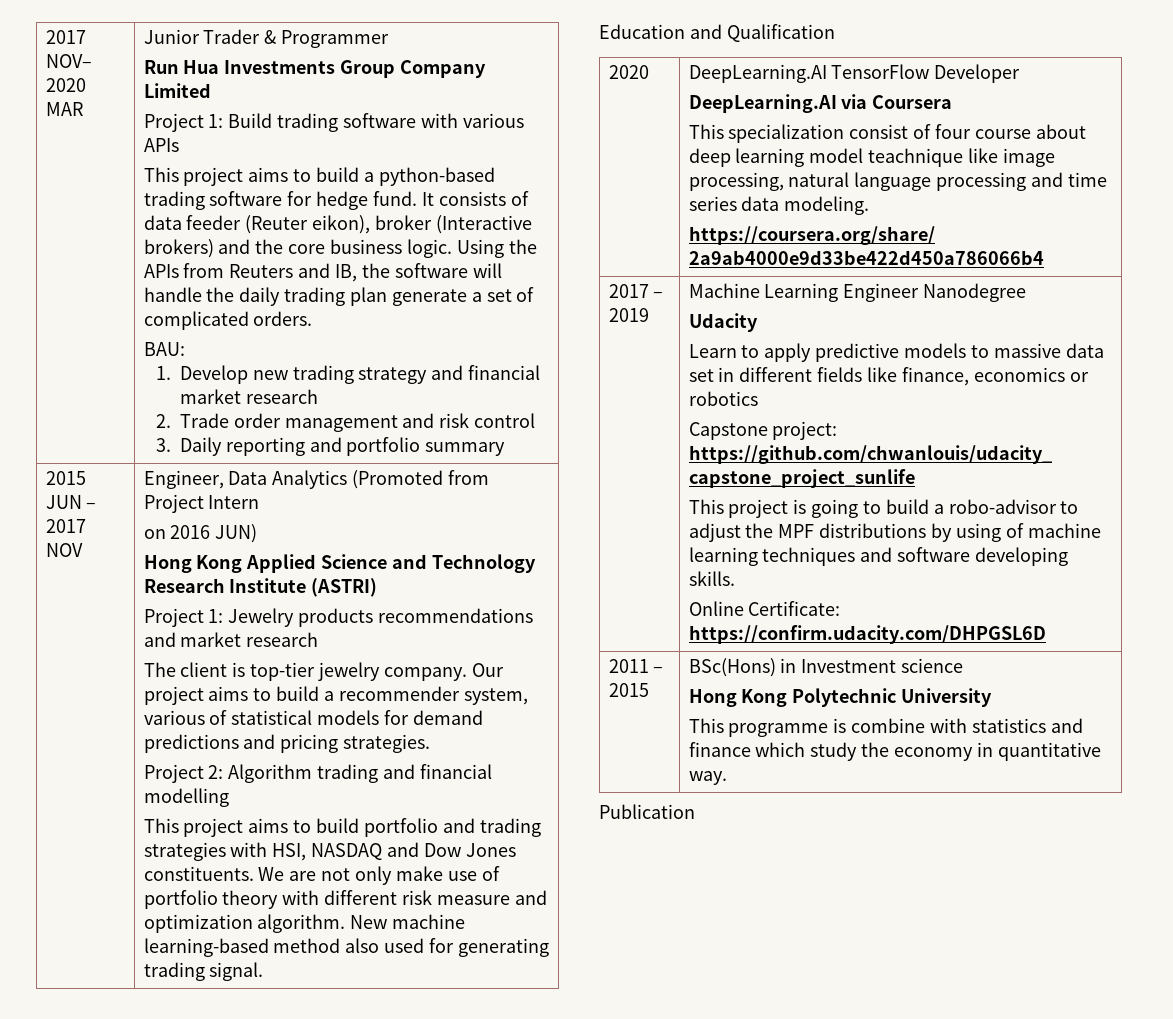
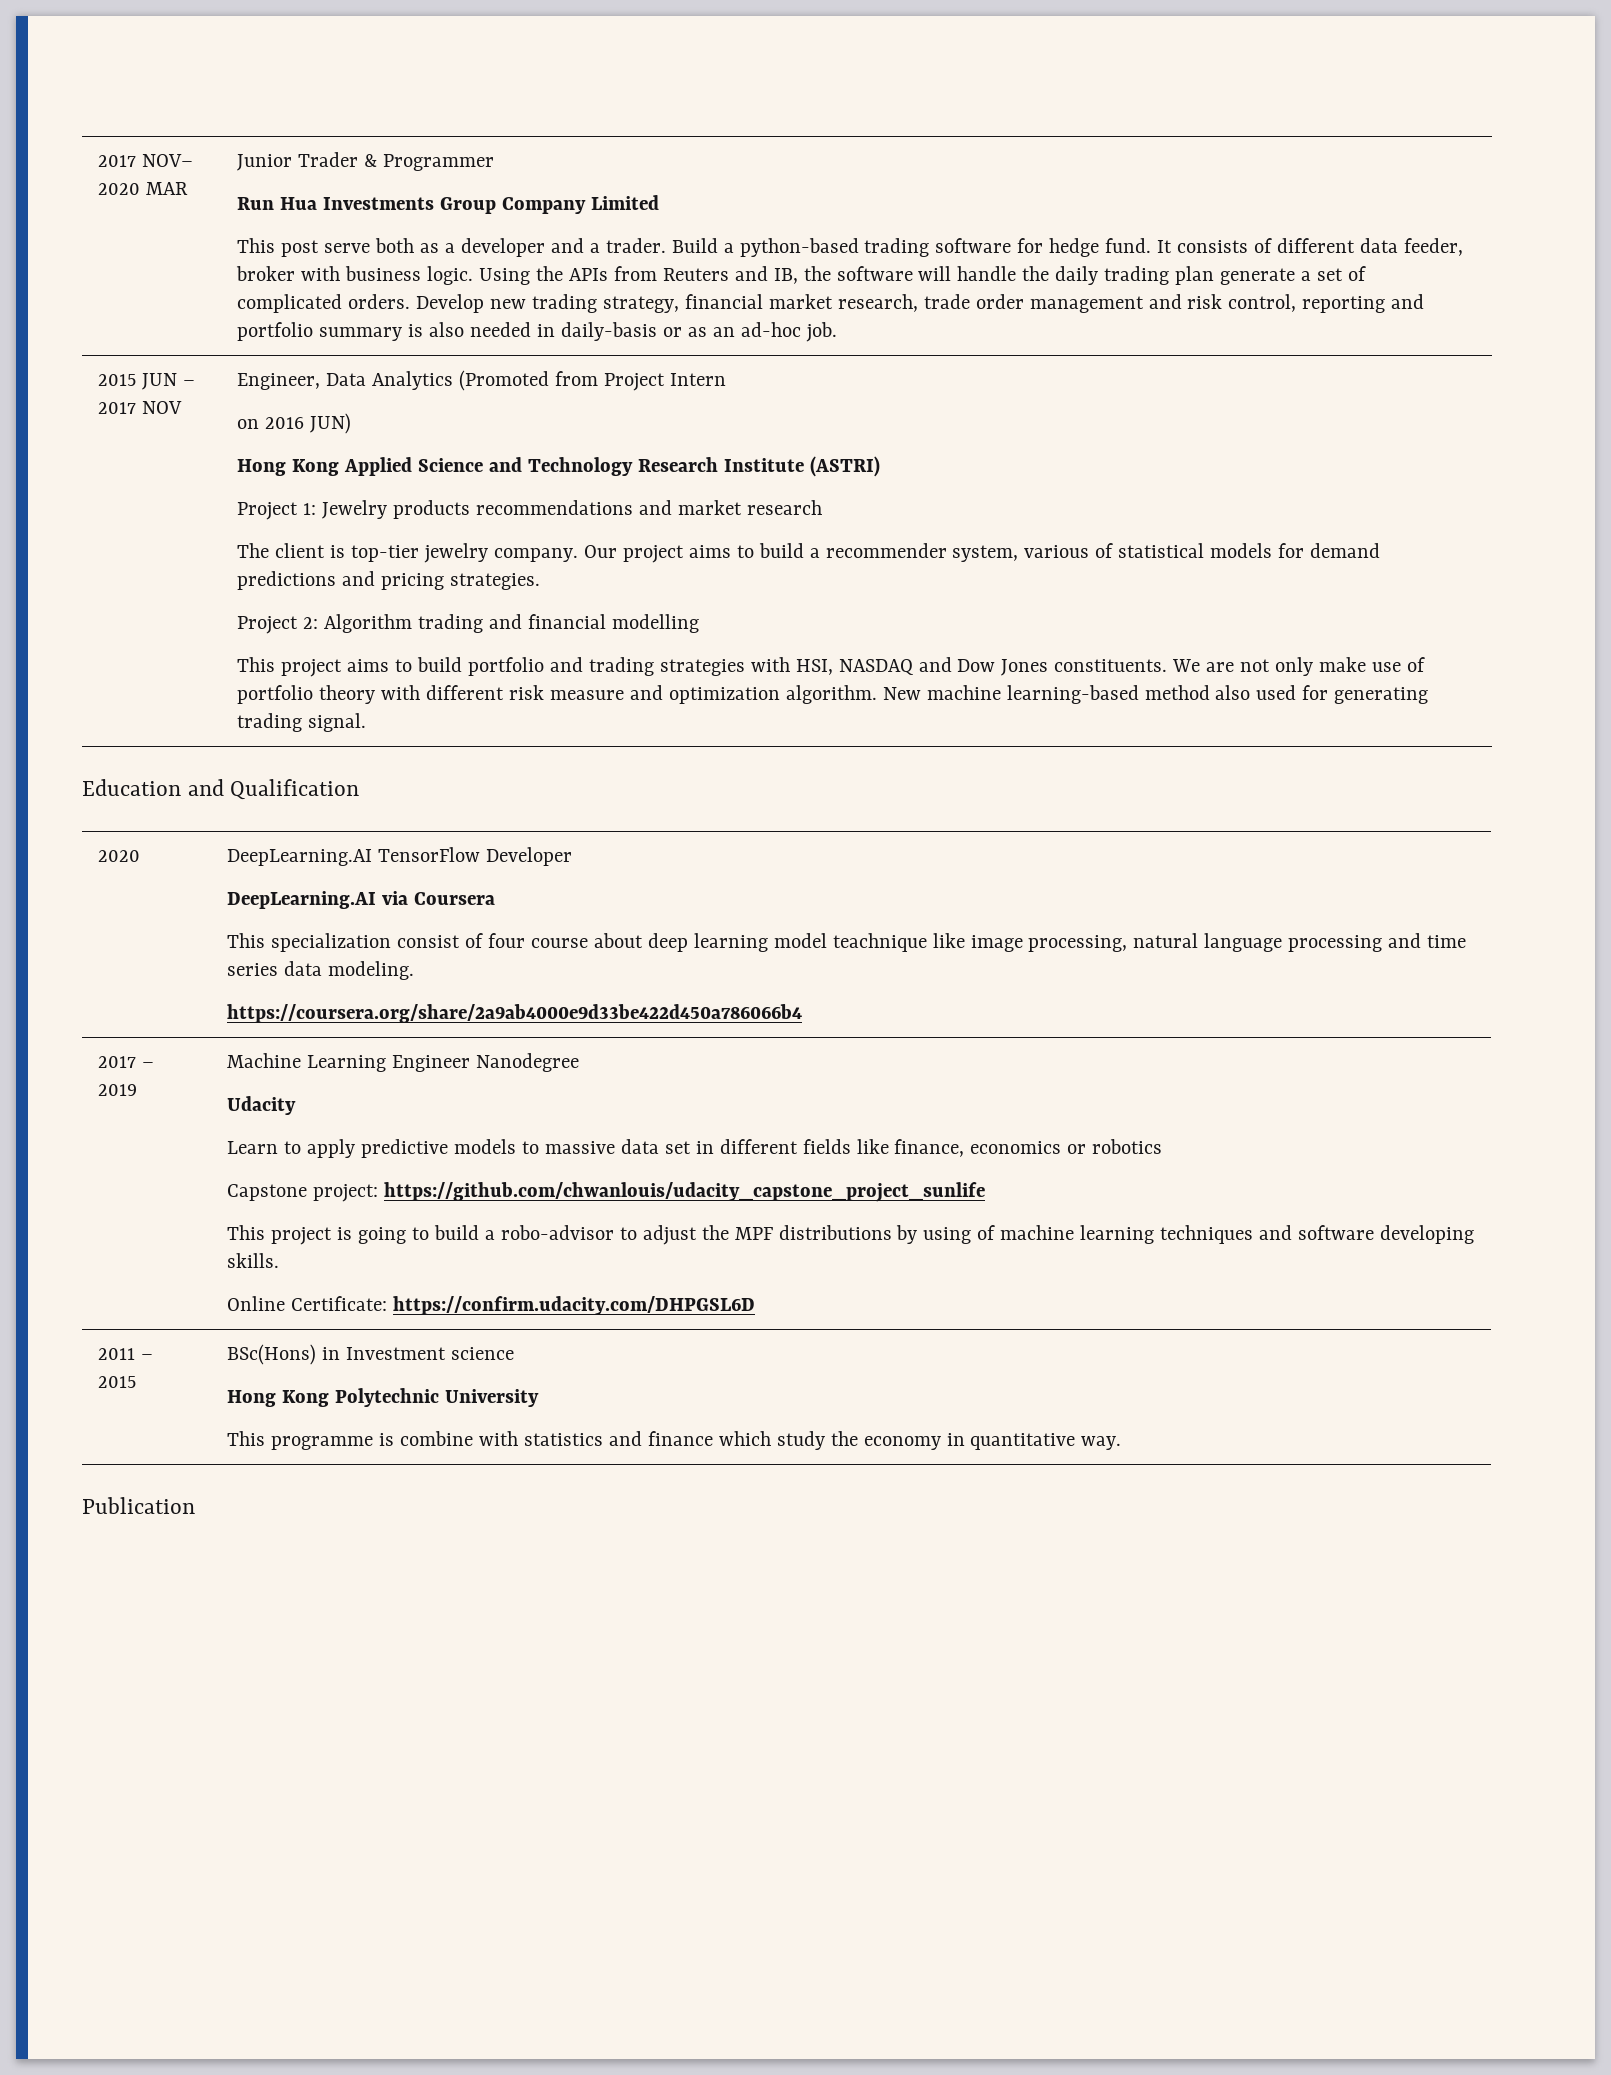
- Project 1: Build trading software with various APIs
- This project aims to build a python-based trading software for hedge fund.
+ This post serve both as a developer and a trader. Build a python-based trading software for hedge fund.
- It consists of data feeder (Reuter eikon), broker (Interactive brokers) and the core business logic.
+ It consists of different data feeder, broker with business logic.
- Using the APIs from Reuters and IB, the software will handle the daily trading plan generate a set of complicated orders.
- BAU:
- 1. Develop new trading strategy and financial market research
- 2. Trade order management and risk control
- 3. Daily reporting and portfolio summary
+ Using the APIs from Reuters and IB, the software will handle the daily trading plan generate a set of complicated orders. Develop new trading strategy, financial market research, trade order management and risk control, reporting and portfolio summary is also needed in daily-basis or as an ad-hoc job.

